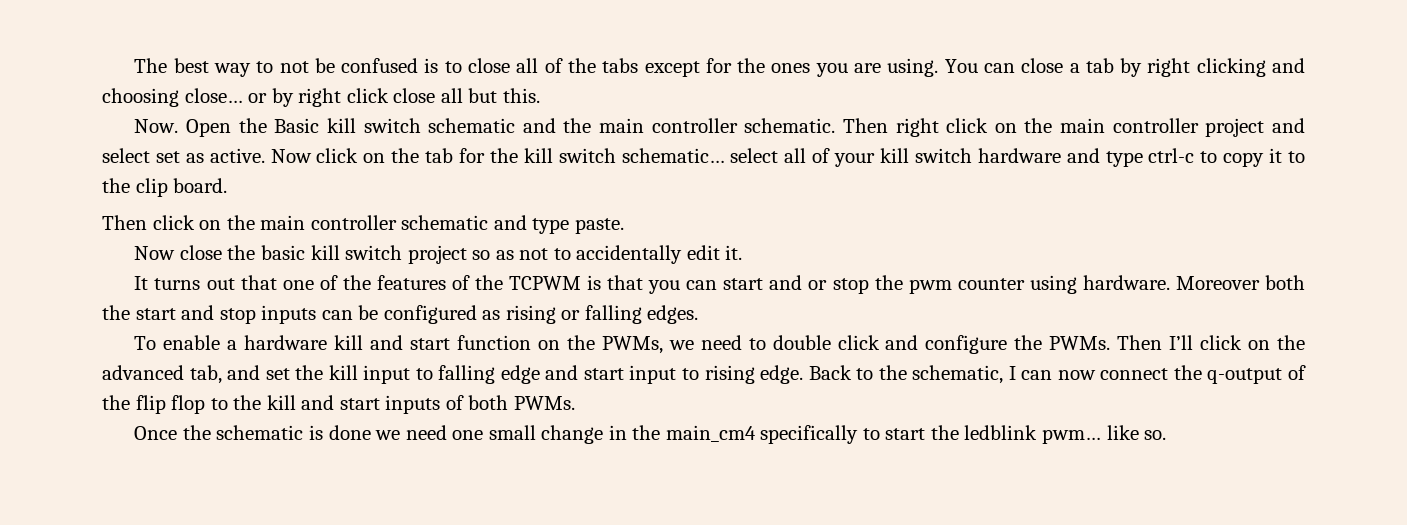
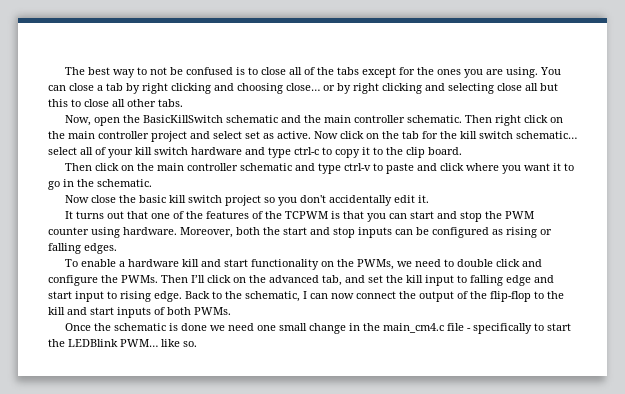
- You can close a tab by right clicking and choosing close… or by right click close all but this.
- Now. Open the Basic kill switch schematic and the main controller schematic.
+ You can close a tab by right clicking and choosing close… or by right clicking and selecting close all but this to close all other tabs.
+ Now, open the BasicKillSwitch schematic and the main controller schematic.
- Then click on the main controller schematic and type paste.
+ Then click on the main controller schematic and type ctrl-v to paste and click where you want it to go in the schematic.
- Now close the basic kill switch project so as not to accidentally edit it.
+ Now close the basic kill switch project so you don't accidentally edit it.
- It turns out that one of the features of the TCPWM is that you can start and or stop the pwm counter using hardware.
+ It turns out that one of the features of the TCPWM is that you can start and stop the PWM counter using hardware.
- Moreover both the start and stop inputs can be configured as rising or falling edges.
+ Moreover, both the start and stop inputs can be configured as rising or falling edges.
- To enable a hardware kill and start function on the PWMs, we need to double click and configure the PWMs.
+ To enable a hardware kill and start functionality on the PWMs, we need to double click and configure the PWMs.
- Back to the schematic, I can now connect the q-output of the flip flop to the kill and start inputs of both PWMs.
+ Back to the schematic, I can now connect the output of the flip-flop to the kill and start inputs of both PWMs.
- Once the schematic is done we need one small change in the main_cm4 specifically to start the ledblink pwm… like so.
+ Once the schematic is done we need one small change in the main_cm4.c file - specifically to start the LEDBlink PWM… like so.

